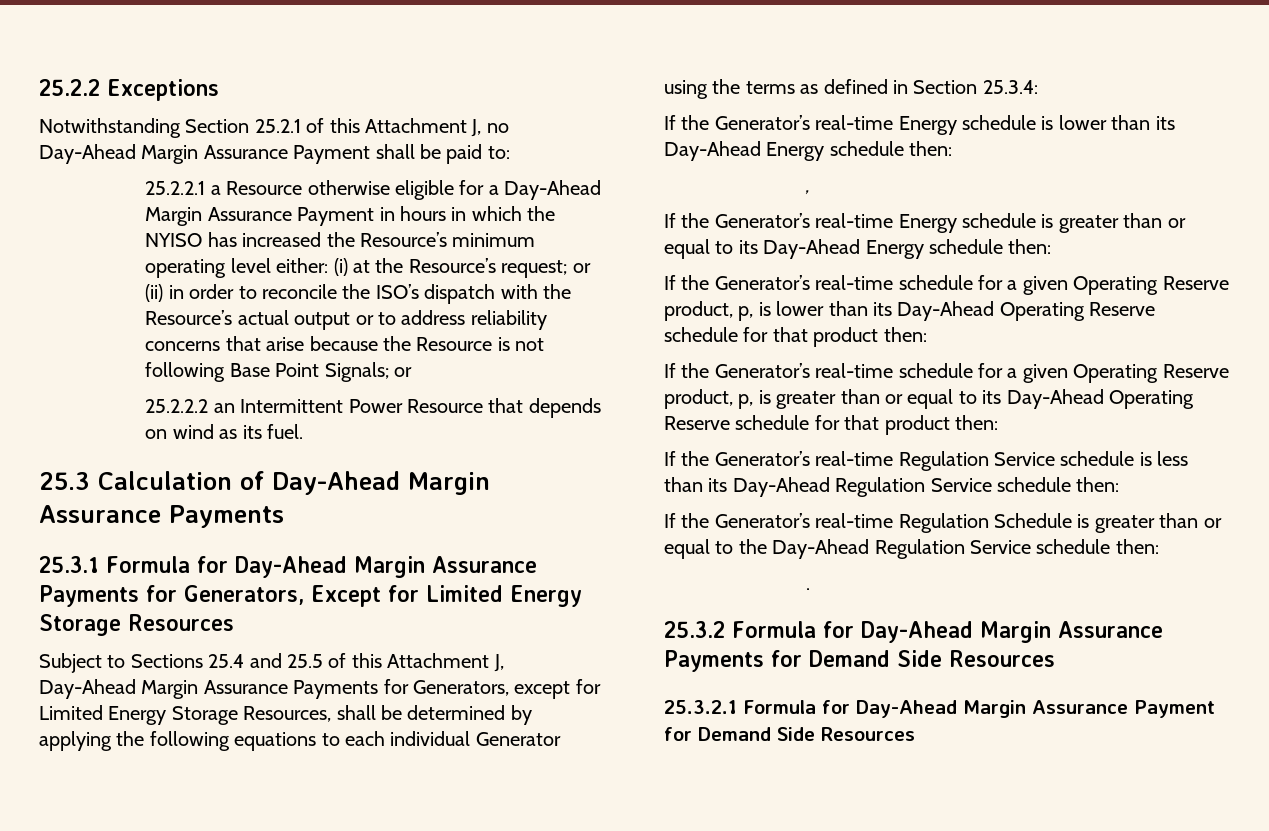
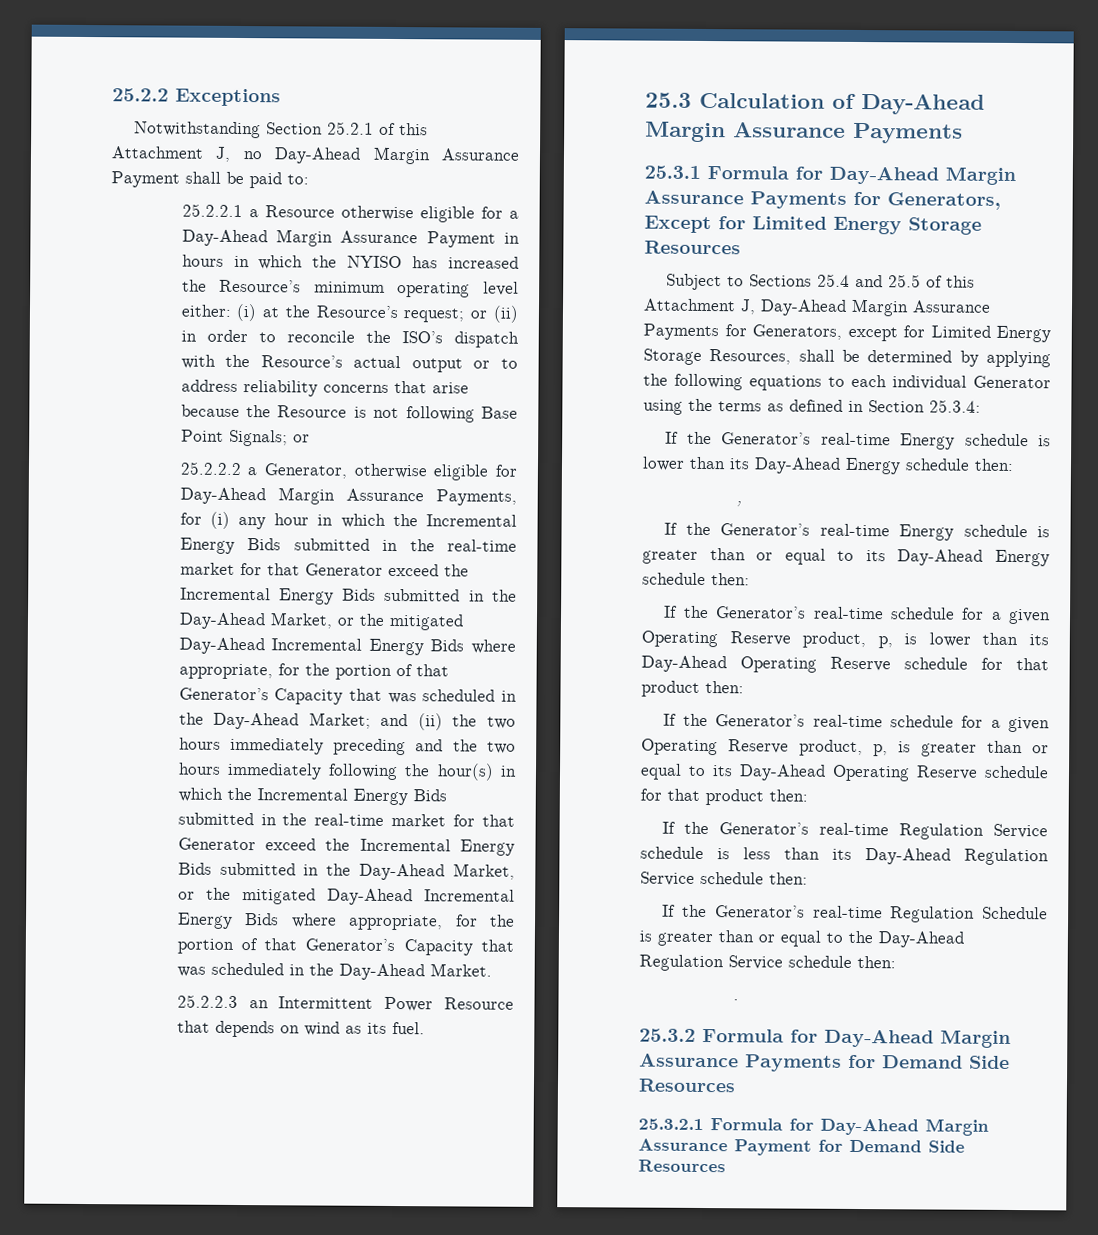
- 25.2.2.2 an Intermittent Power Resource that depends on wind as its fuel.
+ 25.2.2.2 a Generator, otherwise eligible for Day-Ahead Margin Assurance Payments, for (i) any hour in which the Incremental Energy Bids submitted in the real-time market for that Generator exceed the Incremental Energy Bids submitted in the Day-Ahead Market, or the mitigated Day-Ahead Incremental Energy Bids where appropriate, for the portion of that Generator’s Capacity that was scheduled in the Day-Ahead Market; and (ii) the two hours immediately preceding and the two hours immediately following the hour(s) in which the Incremental Energy Bids submitted in the real-time market for that Generator exceed the Incremental Energy Bids submitted in the Day-Ahead Market, or the mitigated Day-Ahead Incremental Energy Bids where appropriate, for the portion of that Generator’s Capacity that was scheduled in the Day-Ahead Market.
+ 25.2.2.3 an Intermittent Power Resource that depends on wind as its fuel.

